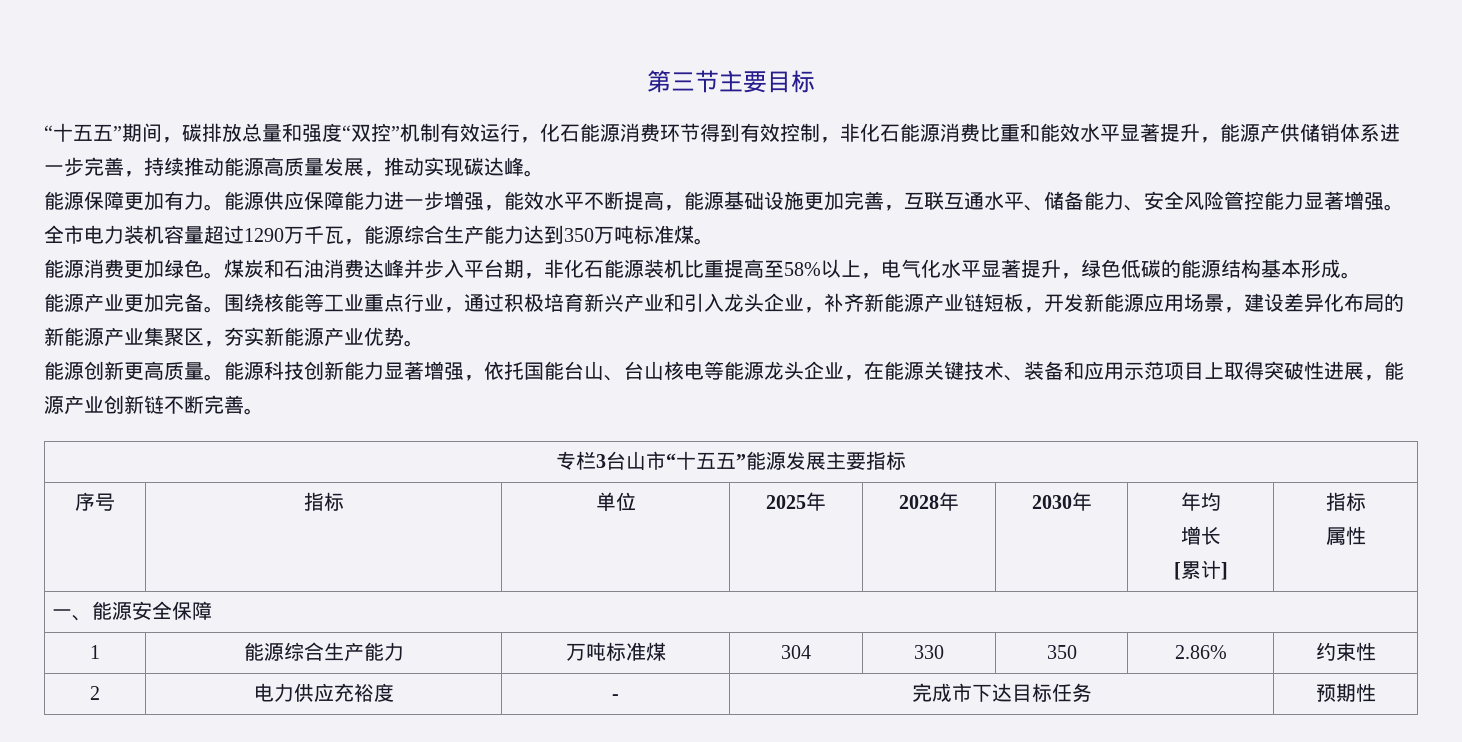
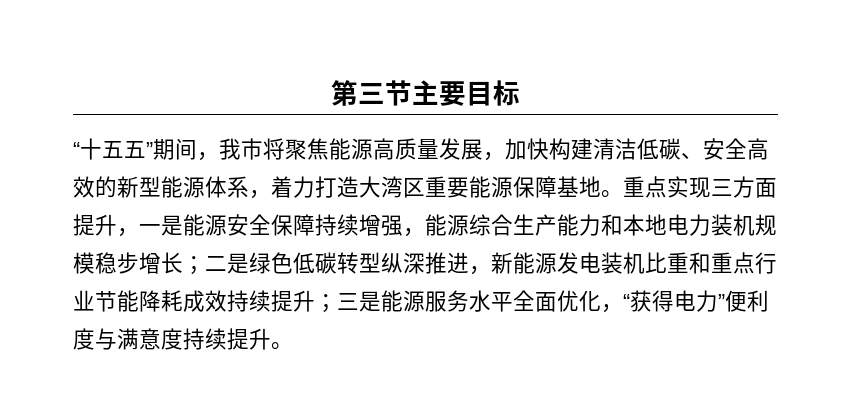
- “十五五”期间，碳排放总量和强度“双控”机制有效运行，化石能源消费环节得到有效控制，非化石能源消费比重和能效水平显著提升，能源产供储销体系进一步完善，持续推动能源高质量发展，推动实现碳达峰。
- 能源保障更加有力。能源供应保障能力进一步增强，能效水平不断提高，能源基础设施更加完善，互联互通水平、储备能力、安全风险管控能力显著增强。全市电力装机容量超过1290万千瓦，能源综合生产能力达到350万吨标准煤。
- 能源消费更加绿色。煤炭和石油消费达峰并步入平台期，非化石能源装机比重提高至58%以上，电气化水平显著提升，绿色低碳的能源结构基本形成。
- 能源产业更加完备。围绕核能等工业重点行业，通过积极培育新兴产业和引入龙头企业，补齐新能源产业链短板，开发新能源应用场景，建设差异化布局的新能源产业集聚区，夯实新能源产业优势。
- 能源创新更高质量。能源科技创新能力显著增强，依托国能台山、台山核电等能源龙头企业，在能源关键技术、装备和应用示范项目上取得突破性进展，能源产业创新链不断完善。
- 专栏3台山市“十五五”能源发展主要指标
- 序号 | 指标 | 单位 | 2025年 | 2028年 | 2030年 | 年均
- 增长
- [累计] | 指标
- 属性
- 一、能源安全保障
- 1 | 能源综合生产能力 | 万吨标准煤 | 304 | 330 | 350 | 2.86% | 约束性
- 2 | 电力供应充裕度 | - | 完成市下达目标任务 | 预期性
+ “十五五”期间，我市将聚焦能源高质量发展，加快构建清洁低碳、安全高效的新型能源体系，着力打造大湾区重要能源保障基地。重点实现三方面提升，一是能源安全保障持续增强，能源综合生产能力和本地电力装机规模稳步增长；二是绿色低碳转型纵深推进，新能源发电装机比重和重点行业节能降耗成效持续提升；三是能源服务水平全面优化，“获得电力”便利度与满意度持续提升。

